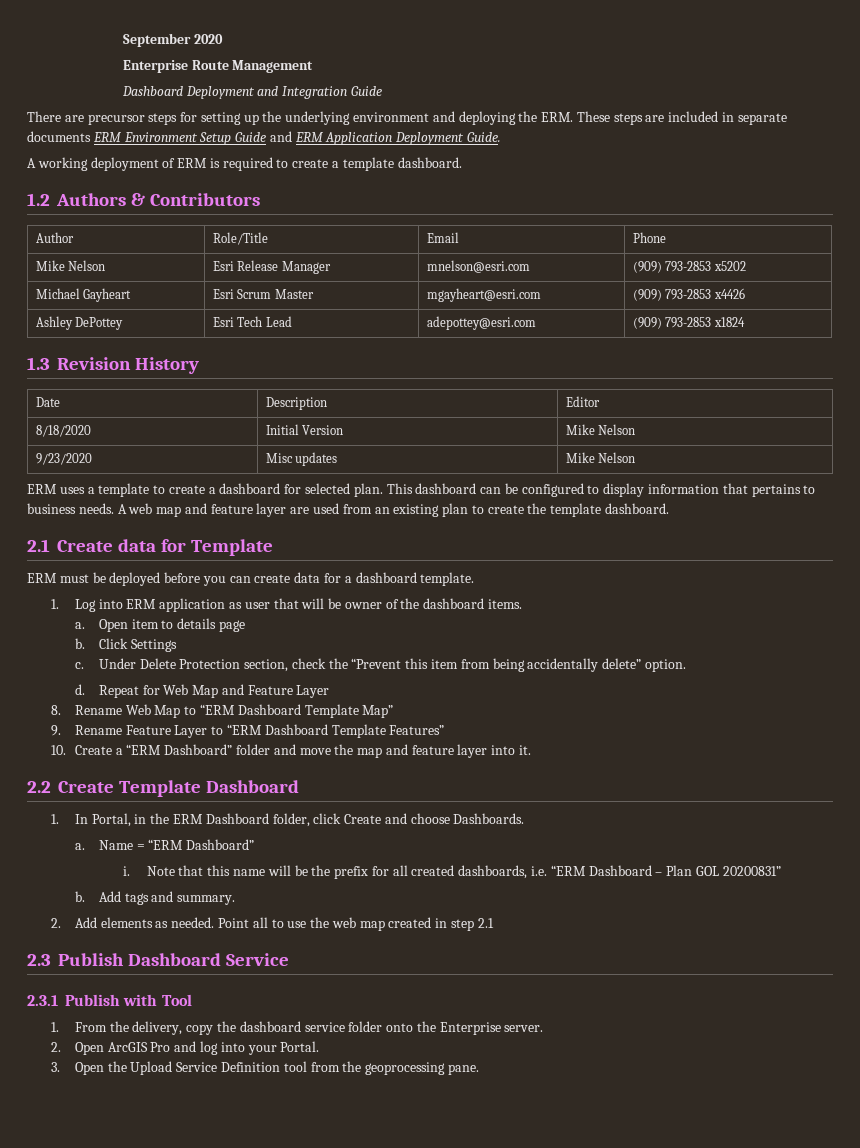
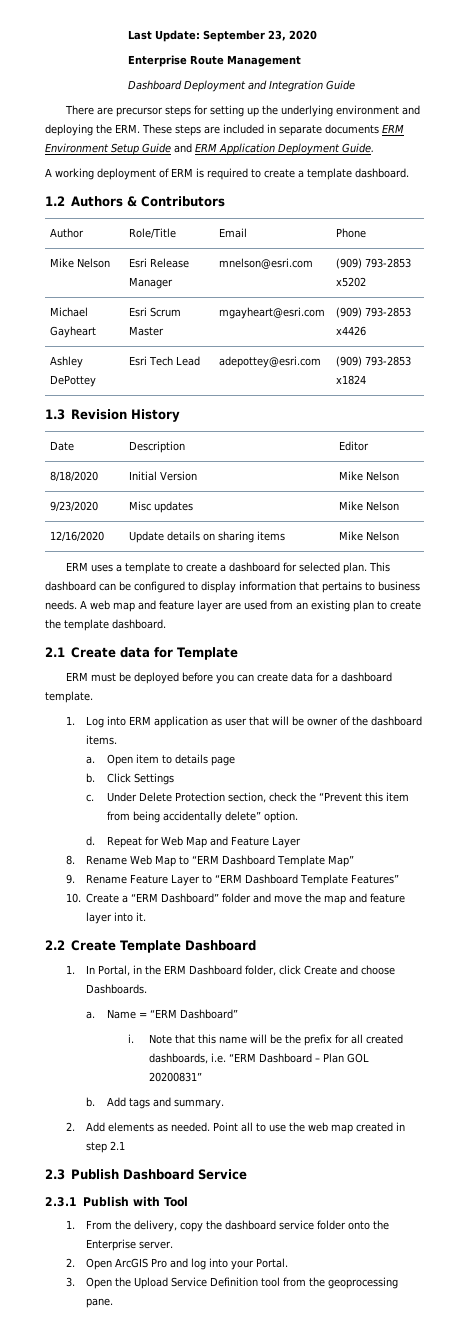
- September 2020
+ Last Update: September 23, 2020
+ 12/16/2020 | Update details on sharing items | Mike Nelson

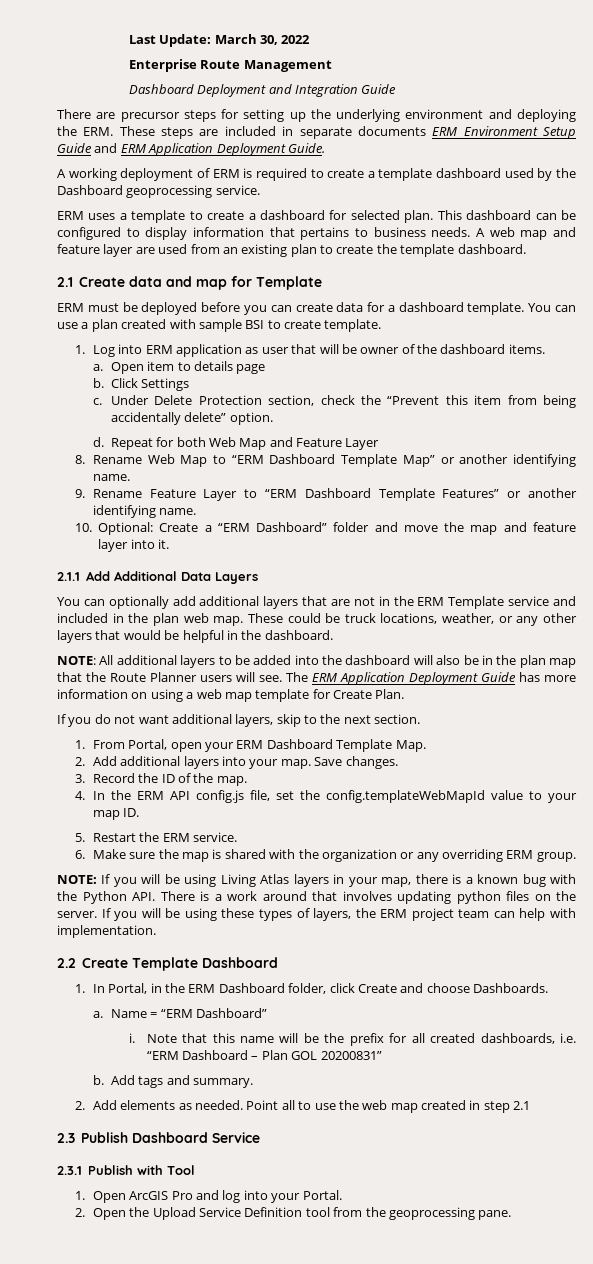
- Last Update: September 23, 2020
+ Last Update: March 30, 2022
- A working deployment of ERM is required to create a template dashboard.
- 1.2 Authors & Contributors
- Author | Role/Title | Email | Phone
- Mike Nelson | Esri Release Manager | mnelson@esri.com | (909) 793-2853 x5202
- Michael Gayheart | Esri Scrum Master | mgayheart@esri.com | (909) 793-2853 x4426
- Ashley DePottey | Esri Tech Lead | adepottey@esri.com | (909) 793-2853 x1824
- 1.3 Revision History
- Date | Description | Editor
- 8/18/2020 | Initial Version | Mike Nelson
- 9/23/2020 | Misc updates | Mike Nelson
- 12/16/2020 | Update details on sharing items | Mike Nelson
+ A working deployment of ERM is required to create a template dashboard used by the Dashboard geoprocessing service.
- 2.1 Create data for Template
+ 2.1 Create data and map for Template
+ You can use a plan created with sample BSI to create template.
- Repeat for Web Map and Feature Layer
+ Repeat for both Web Map and Feature Layer
- 8. Rename Web Map to “ERM Dashboard Template Map”
+ 8. Rename Web Map to “ERM Dashboard Template Map” or another identifying name.
- 9. Rename Feature Layer to “ERM Dashboard Template Features”
+ 9. Rename Feature Layer to “ERM Dashboard Template Features” or another identifying name.
- 10. Create a “ERM Dashboard” folder and move the map and feature layer into it.
+ 10. Optional: Create a “ERM Dashboard” folder and move the map and feature layer into it.
+ 2.1.1 Add Additional Data Layers
+ You can optionally add additional layers that are not in the ERM Template service and included in the plan web map. These could be truck locations, weather, or any other layers that would be helpful in the dashboard.
+ NOTE: All additional layers to be added into the dashboard will also be in the plan map that the Route Planner users will see. The ERM Application Deployment Guide has more information on using a web map template for Create Plan.
+ If you do not want additional layers, skip to the next section.
+ 1. From Portal, open your ERM Dashboard Template Map.
+ 2. Add additional layers into your map. Save changes.
+ 3. Record the ID of the map.
+ 4. In the ERM API config.js file, set the config.templateWebMapId value to your map ID.
+ 5. Restart the ERM service.
+ 6. Make sure the map is shared with the organization or any overriding ERM group.
+ NOTE: If you will be using Living Atlas layers in your map, there is a known bug with the Python API. There is a work around that involves updating python files on the server. If you will be using these types of layers, the ERM project team can help with implementation.
- 1. From the delivery, copy the dashboard service folder onto the Enterprise server.
- 2. Open ArcGIS Pro and log into your Portal.
+ 1. Open ArcGIS Pro and log into your Portal.
- 3. Open the Upload Service Definition tool from the geoprocessing pane.
+ 2. Open the Upload Service Definition tool from the geoprocessing pane.

